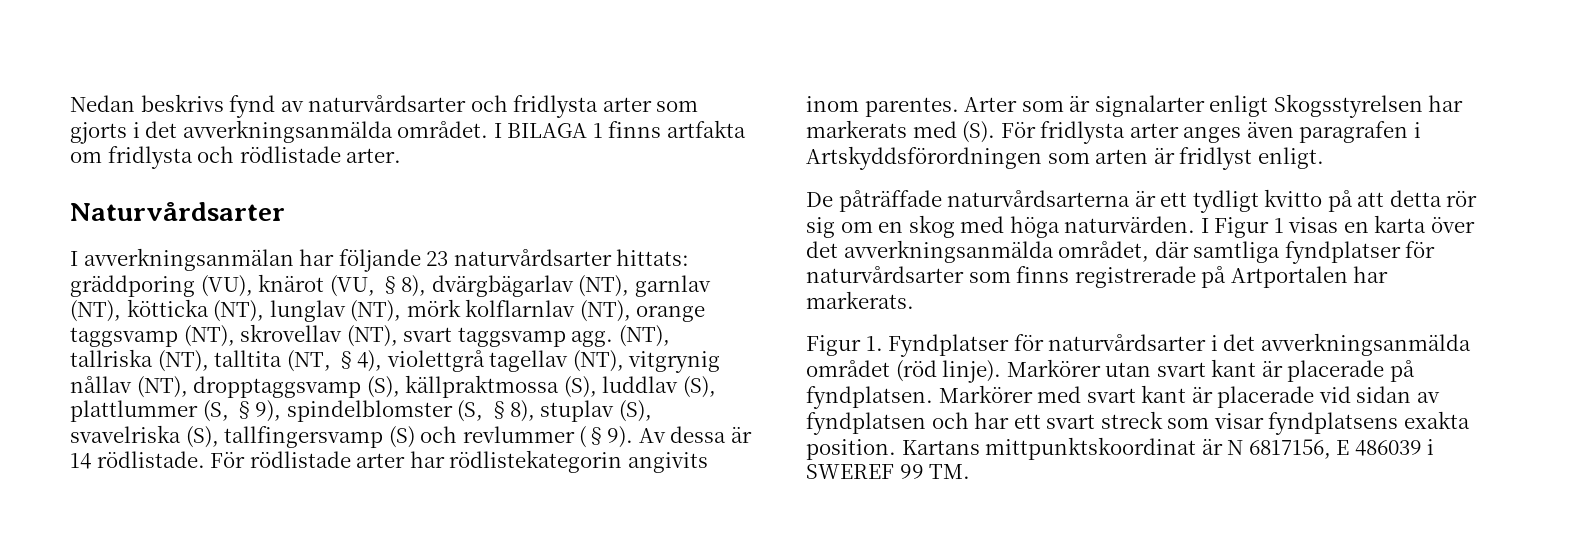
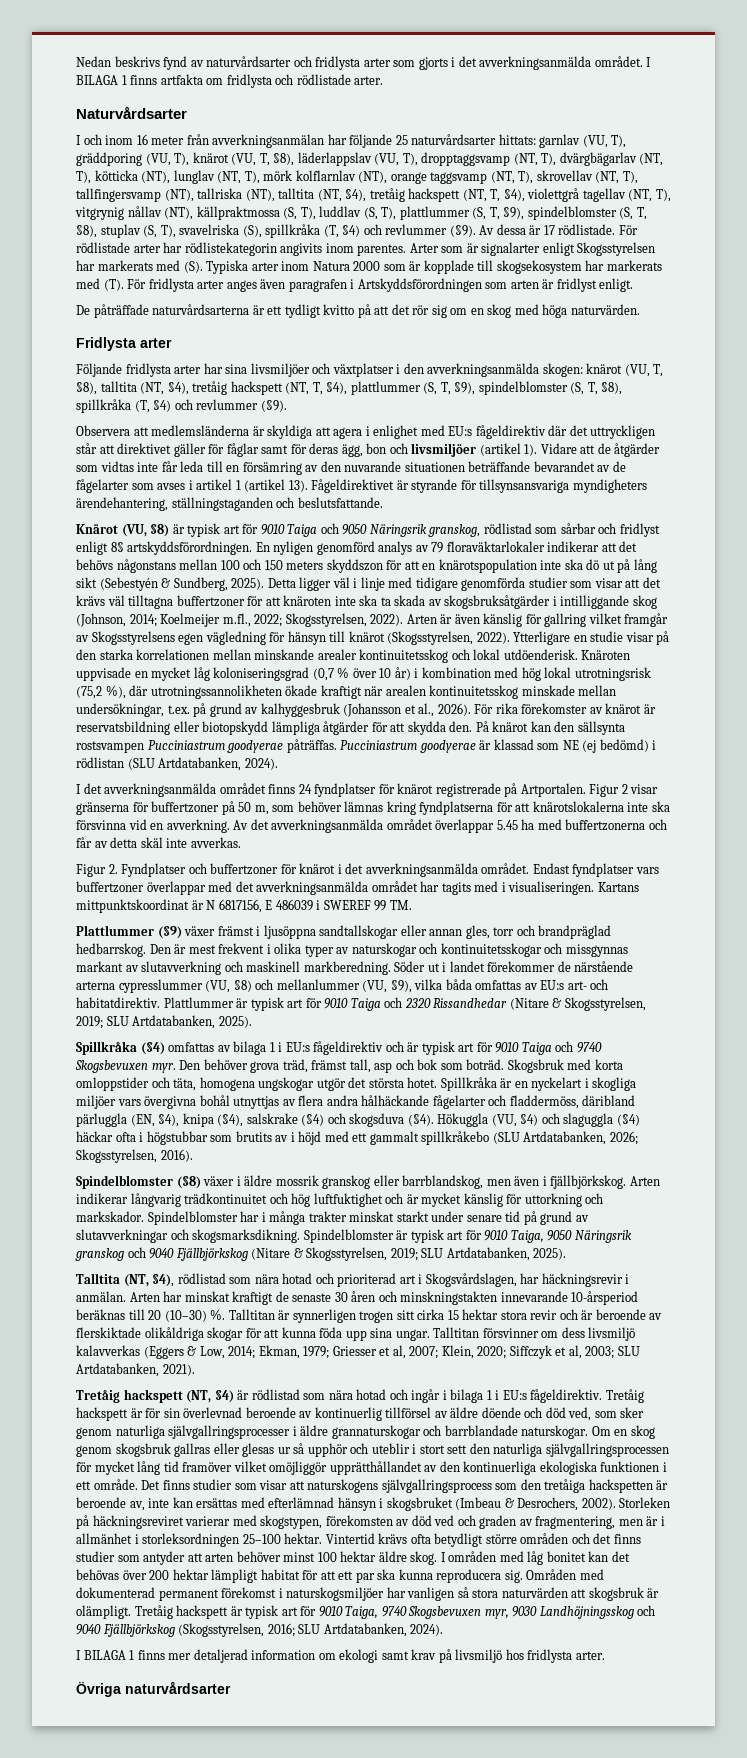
- I avverkningsanmälan har följande 23 naturvårdsarter hittats: gräddporing (VU), knärot (VU, §8), dvärgbägarlav (NT), garnlav (NT), kötticka (NT), lunglav (NT), mörk kolflarnlav (NT), orange taggsvamp (NT), skrovellav (NT), svart taggsvamp agg. (NT), tallriska (NT), talltita (NT, §4), violettgrå tagellav (NT), vitgrynig nållav (NT), dropptaggsvamp (S), källpraktmossa (S), luddlav (S), plattlummer (S, §9), spindelblomster (S, §8), stuplav (S), svavelriska (S), tallfingersvamp (S) och revlummer (§9).
+ I och inom 16 meter från avverkningsanmälan har följande 25 naturvårdsarter hittats: garnlav (VU, T), gräddporing (VU, T), knärot (VU, T, §8), läderlappslav (VU, T), dropptaggsvamp (NT, T), dvärgbägarlav (NT, T), kötticka (NT), lunglav (NT, T), mörk kolflarnlav (NT), orange taggsvamp (NT, T), skrovellav (NT, T), tallfingersvamp (NT), tallriska (NT), talltita (NT, §4), tretåig hackspett (NT, T, §4), violettgrå tagellav (NT, T), vitgrynig nållav (NT), källpraktmossa (S, T), luddlav (S, T), plattlummer (S, T, §9), spindelblomster (S, T, §8), stuplav (S, T), svavelriska (S), spillkråka (T, §4) och revlummer (§9).
- Av dessa är 14 rödlistade.
+ Av dessa är 17 rödlistade.
- Arter som är signalarter enligt Skogsstyrelsen har markerats med (S). För fridlysta arter anges även paragrafen i Artskyddsförordningen som arten är fridlyst enligt.
+ Arter som är signalarter enligt Skogsstyrelsen har markerats med (S). Typiska arter inom Natura 2000 som är kopplade till skogsekosystem har markerats med (T). För fridlysta arter anges även paragrafen i Artskyddsförordningen som arten är fridlyst enligt.
- De påträffade naturvårdsarterna är ett tydligt kvitto på att detta rör sig om en skog med höga naturvärden. I Figur 1 visas en karta över det avverkningsanmälda området, där samtliga fyndplatser för naturvårdsarter som finns registrerade på Artportalen har markerats.
- Figur 1. Fyndplatser för naturvårdsarter i det avverkningsanmälda området (röd linje). Markörer utan svart kant är placerade på fyndplatsen. Markörer med svart kant är placerade vid sidan av fyndplatsen och har ett svart streck som visar fyndplatsens exakta position.
+ De påträffade naturvårdsarterna är ett tydligt kvitto på att det rör sig om en skog med höga naturvärden.
+ Fridlysta arter
+ Följande fridlysta arter har sina livsmiljöer och växtplatser i den avverkningsanmälda skogen: knärot (VU, T, §8), talltita (NT, §4), tretåig hackspett (NT, T, §4), plattlummer (S, T, §9), spindelblomster (S, T, §8), spillkråka (T, §4) och revlummer (§9).
+ Observera att medlemsländerna är skyldiga att agera i enlighet med EU:s fågeldirektiv där det uttryckligen står att direktivet gäller för fåglar samt för deras ägg, bon och livsmiljöer (artikel 1). Vidare att de åtgärder som vidtas inte får leda till en försämring av den nuvarande situationen beträffande bevarandet av de fågelarter som avses i artikel 1 (artikel 13). Fågeldirektivet är styrande för tillsynsansvariga myndigheters ärendehantering, ställningstaganden och beslutsfattande.
+ Knärot (VU, §8) är typisk art för 9010 Taiga och 9050 Näringsrik granskog, rödlistad som sårbar och fridlyst enligt 8§ artskyddsförordningen. En nyligen genomförd analys av 79 floraväktarlokaler indikerar att det behövs någonstans mellan 100 och 150 meters skyddszon för att en knärotspopulation inte ska dö ut på lång sikt (Sebestyén & Sundberg, 2025). Detta ligger väl i linje med tidigare genomförda studier som visar att det krävs väl tilltagna buffertzoner för att knäroten inte ska ta skada av skogsbruksåtgärder i intilliggande skog (Johnson, 2014; Koelmeijer m.fl., 2022; Skogsstyrelsen, 2022). Arten är även känslig för gallring vilket framgår av Skogsstyrelsens egen vägledning för hänsyn till knärot (Skogsstyrelsen, 2022). Ytterligare en studie visar på den starka korrelationen mellan minskande arealer kontinuitetsskog och lokal utdöenderisk. Knäroten uppvisade en mycket låg koloniseringsgrad (0,7 % över 10 år) i kombination med hög lokal utrotningsrisk (75,2 %), där utrotningssannolikheten ökade kraftigt när arealen kontinuitetsskog minskade mellan undersökningar, t.ex. på grund av kalhyggesbruk (Johansson et al., 2026). För rika förekomster av knärot är reservatsbildning eller biotopskydd lämpliga åtgärder för att skydda den. På knärot kan den sällsynta rostsvampen Pucciniastrum goodyerae påträffas. Pucciniastrum goodyerae är klassad som NE (ej bedömd) i rödlistan (SLU Artdatabanken, 2024).
+ I det avverkningsanmälda området finns 24 fyndplatser för knärot registrerade på Artportalen. Figur 2 visar gränserna för buffertzoner på 50 m, som behöver lämnas kring fyndplatserna för att knärotslokalerna inte ska försvinna vid en avverkning. Av det avverkningsanmälda området överlappar 5.45 ha med buffertzonerna och får av detta skäl inte avverkas.
+ Figur 2. Fyndplatser och buffertzoner för knärot i det avverkningsanmälda området. Endast fyndplatser vars buffertzoner överlappar med det avverkningsanmälda området har tagits med i visualiseringen.
+ Plattlummer (§9) växer främst i ljusöppna sandtallskogar eller annan gles, torr och brandpräglad hedbarrskog. Den är mest frekvent i olika typer av naturskogar och kontinuitetsskogar och missgynnas markant av slutavverkning och maskinell markberedning. Söder ut i landet förekommer de närstående arterna cypresslummer (VU, §8) och mellanlummer (VU, §9), vilka båda omfattas av EU:s art- och habitatdirektiv. Plattlummer är typisk art för 9010 Taiga och 2320 Rissandhedar (Nitare & Skogsstyrelsen, 2019; SLU Artdatabanken, 2025).
+ Spillkråka (§4) omfattas av bilaga 1 i EU:s fågeldirektiv och är typisk art för 9010 Taiga och 9740 Skogsbevuxen myr. Den behöver grova träd, främst tall, asp och bok som boträd. Skogsbruk med korta omloppstider och täta, homogena ungskogar utgör det största hotet. Spillkråka är en nyckelart i skogliga miljöer vars övergivna bohål utnyttjas av flera andra hålhäckande fågelarter och fladdermöss, däribland pärluggla (EN, §4), knipa (§4), salskrake (§4) och skogsduva (§4). Hökuggla (VU, §4) och slaguggla (§4) häckar ofta i högstubbar som brutits av i höjd med ett gammalt spillkråkebo (SLU Artdatabanken, 2026; Skogsstyrelsen, 2016).
+ Spindelblomster (§8) växer i äldre mossrik granskog eller barrblandskog, men även i fjällbjörkskog. Arten indikerar långvarig trädkontinuitet och hög luftfuktighet och är mycket känslig för uttorkning och markskador. Spindelblomster har i många trakter minskat starkt under senare tid på grund av slutavverkningar och skogsmarksdikning. Spindelblomster är typisk art för 9010 Taiga, 9050 Näringsrik granskog och 9040 Fjällbjörkskog (Nitare & Skogsstyrelsen, 2019; SLU Artdatabanken, 2025).
+ Talltita (NT, §4), rödlistad som nära hotad och prioriterad art i Skogsvårdslagen, har häckningsrevir i anmälan. Arten har minskat kraftigt de senaste 30 åren och minskningstakten innevarande 10-årsperiod beräknas till 20 (10–30) %. Talltitan är synnerligen trogen sitt cirka 15 hektar stora revir och är beroende av flerskiktade olikåldriga skogar för att kunna föda upp sina ungar. Talltitan försvinner om dess livsmiljö kalavverkas (Eggers & Low, 2014; Ekman, 1979; Griesser et al, 2007; Klein, 2020; Siffczyk et al, 2003; SLU Artdatabanken, 2021).
+ Tretåig hackspett (NT, §4) är rödlistad som nära hotad och ingår i bilaga 1 i EU:s fågeldirektiv. Tretåig hackspett är för sin överlevnad beroende av kontinuerlig tillförsel av äldre döende och död ved, som sker genom naturliga självgallringsprocesser i äldre grannaturskogar och barrblandade naturskogar. Om en skog genom skogsbruk gallras eller glesas ur så upphör och uteblir i stort sett den naturliga självgallringsprocessen för mycket lång tid framöver vilket omöjliggör upprätthållandet av den kontinuerliga ekologiska funktionen i ett område. Det finns studier som visar att naturskogens självgallringsprocess som den tretåiga hackspetten är beroende av, inte kan ersättas med efterlämnad hänsyn i skogsbruket (Imbeau & Desrochers, 2002). Storleken på häckningsreviret varierar med skogstypen, förekomsten av död ved och graden av fragmentering, men är i allmänhet i storleksordningen 25–100 hektar. Vintertid krävs ofta betydligt större områden och det finns studier som antyder att arten behöver minst 100 hektar äldre skog. I områden med låg bonitet kan det behövas över 200 hektar lämpligt habitat för att ett par ska kunna reproducera sig. Områden med dokumenterad permanent förekomst i naturskogsmiljöer har vanligen så stora naturvärden att skogsbruk är olämpligt. Tretåig hackspett är typisk art för 9010 Taiga, 9740 Skogsbevuxen myr, 9030 Landhöjningsskog och 9040 Fjällbjörkskog (Skogsstyrelsen, 2016; SLU Artdatabanken, 2024).
+ I BILAGA 1 finns mer detaljerad information om ekologi samt krav på livsmiljö hos fridlysta arter.
+ Övriga naturvårdsarter

